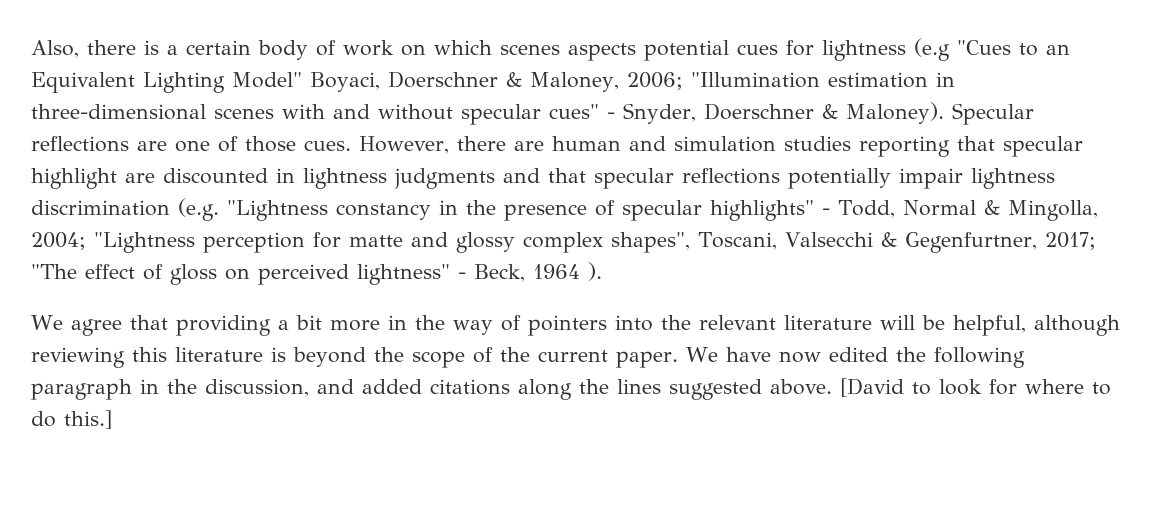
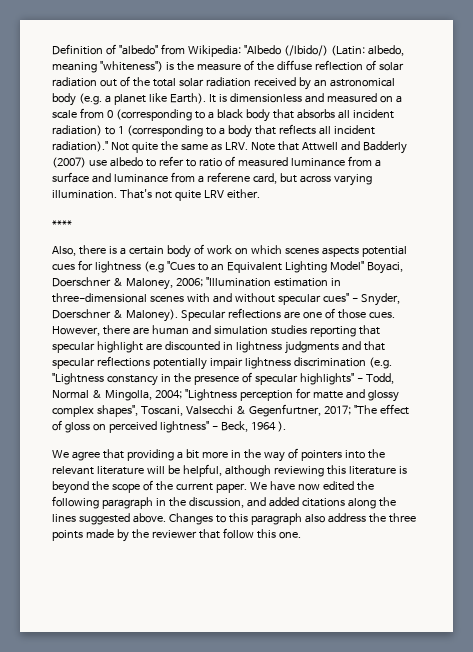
+ Definition of "albedo" from Wikipedia: "Albedo (/lbido/) (Latin: albedo, meaning "whiteness") is the measure of the diffuse reflection of solar radiation out of the total solar radiation received by an astronomical body (e.g. a planet like Earth). It is dimensionless and measured on a scale from 0 (corresponding to a black body that absorbs all incident radiation) to 1 (corresponding to a body that reflects all incident radiation)." Not quite the same as LRV. Note that Attwell and Badderly (2007) use albedo to refer to ratio of measured luminance from a surface and luminance from a referene card, but across varying illumination. That's not quite LRV either.
+ ****
- [David to look for where to do this.]
+ Changes to this paragraph also address the three points made by the reviewer that follow this one.

